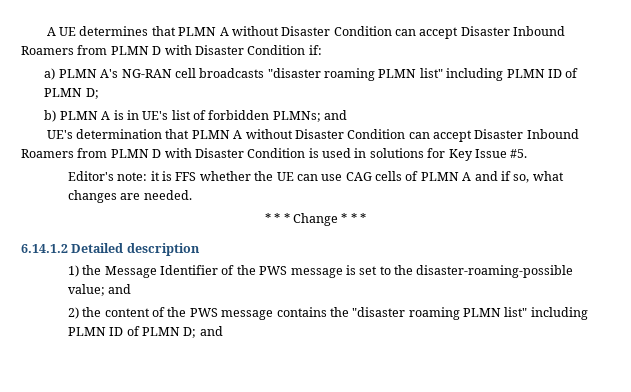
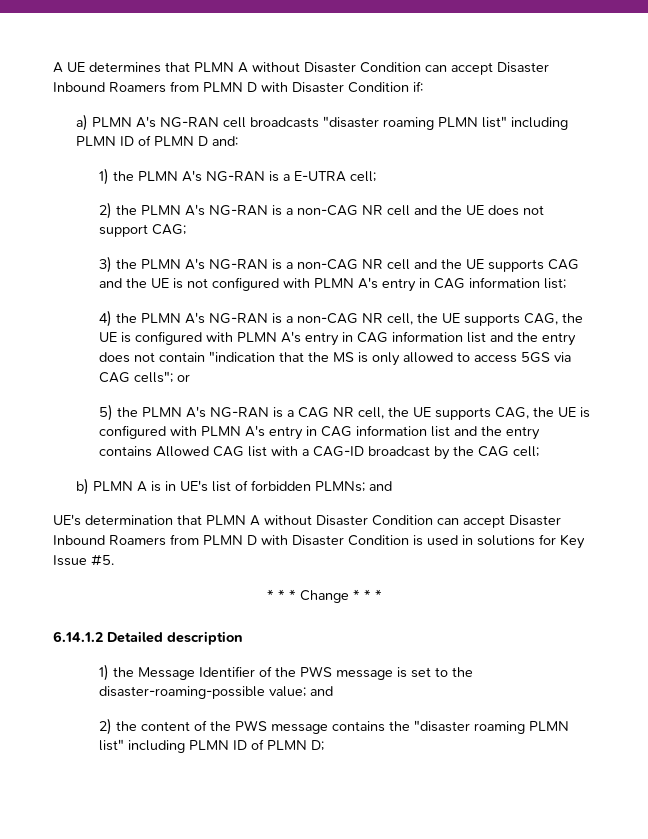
- a) PLMN A's NG-RAN cell broadcasts "disaster roaming PLMN list" including PLMN ID of PLMN D;
+ a) PLMN A's NG-RAN cell broadcasts "disaster roaming PLMN list" including PLMN ID of PLMN D and:
+ 1) the PLMN A's NG-RAN is a E-UTRA cell;
+ 2) the PLMN A's NG-RAN is a non-CAG NR cell and the UE does not support CAG;
+ 3) the PLMN A's NG-RAN is a non-CAG NR cell and the UE supports CAG and the UE is not configured with PLMN A's entry in CAG information list;
+ 4) the PLMN A's NG-RAN is a non-CAG NR cell, the UE supports CAG, the UE is configured with PLMN A's entry in CAG information list and the entry does not contain "indication that the MS is only allowed to access 5GS via CAG cells"; or
+ 5) the PLMN A's NG-RAN is a CAG NR cell, the UE supports CAG, the UE is configured with PLMN A's entry in CAG information list and the entry contains Allowed CAG list with a CAG-ID broadcast by the CAG cell;
- Editor's note: it is FFS whether the UE can use CAG cells of PLMN A and if so, what changes are needed.
- 2) the content of the PWS message contains the "disaster roaming PLMN list" including PLMN ID of PLMN D; and
+ 2) the content of the PWS message contains the "disaster roaming PLMN list" including PLMN ID of PLMN D;

